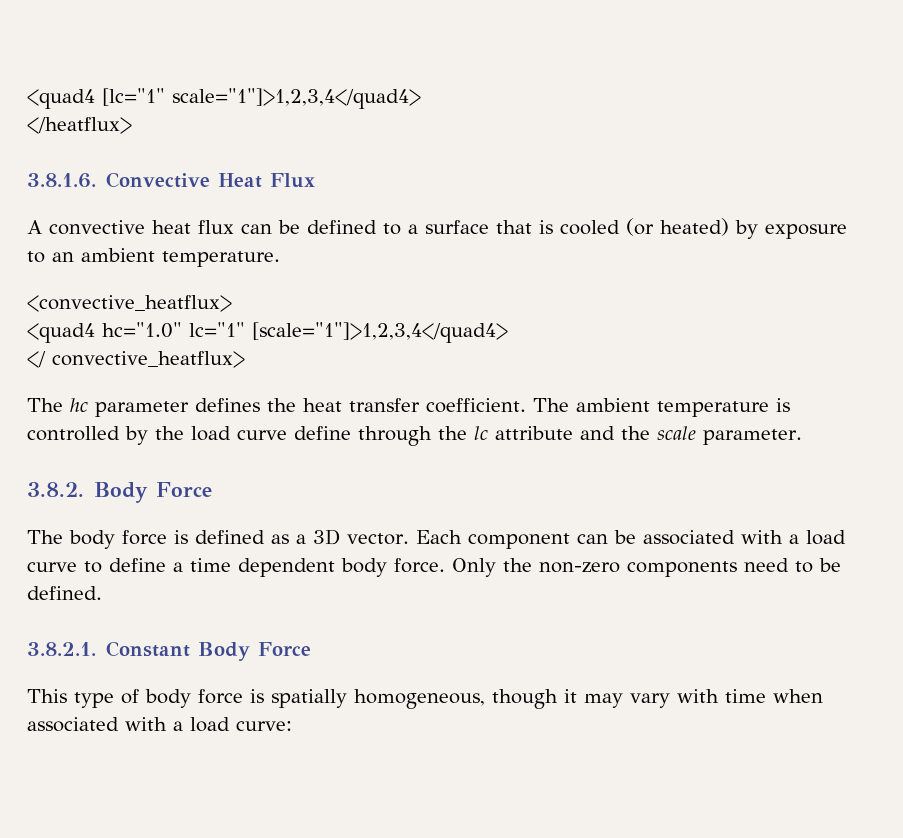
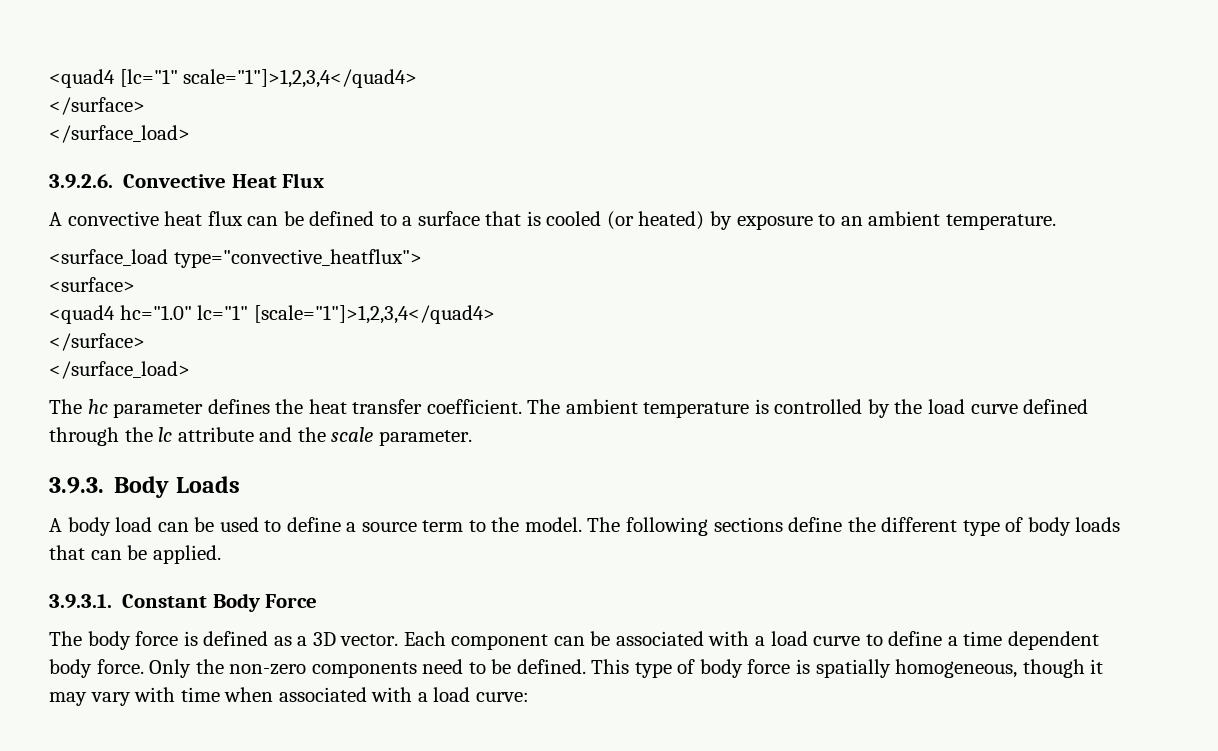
  <quad4 [lc="1" scale="1"]>1,2,3,4</quad4>
- </heatflux>
- 3.8.1.6. Convective Heat Flux
+ </surface>
+ </surface_load>
+ 3.9.2.6. Convective Heat Flux
- <convective_heatflux>
+ <surface_load type="convective_heatflux">
+ <surface>
  <quad4 hc="1.0" lc="1" [scale="1"]>1,2,3,4</quad4>
- </ convective_heatflux>
+ </surface>
+ </surface_load>
- The ambient temperature is controlled by the load curve define through the lc attribute and the scale parameter.
+ The ambient temperature is controlled by the load curve defined through the lc attribute and the scale parameter.
- 3.8.2. Body Force
+ 3.9.3. Body Loads
+ A body load can be used to define a source term to the model. The following sections define the different type of body loads that can be applied.
+ 3.9.3.1. Constant Body Force
- Only the non-zero components need to be defined.
- 3.8.2.1. Constant Body Force
- This type of body force is spatially homogeneous, though it may vary with time when associated with a load curve:
+ Only the non-zero components need to be defined. This type of body force is spatially homogeneous, though it may vary with time when associated with a load curve:

